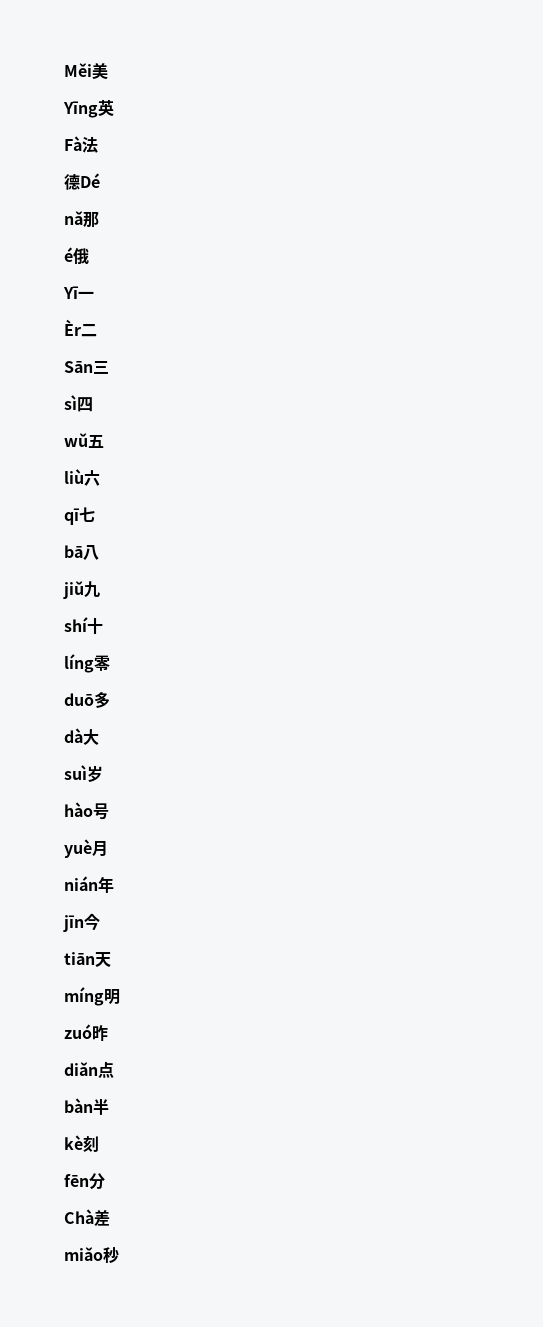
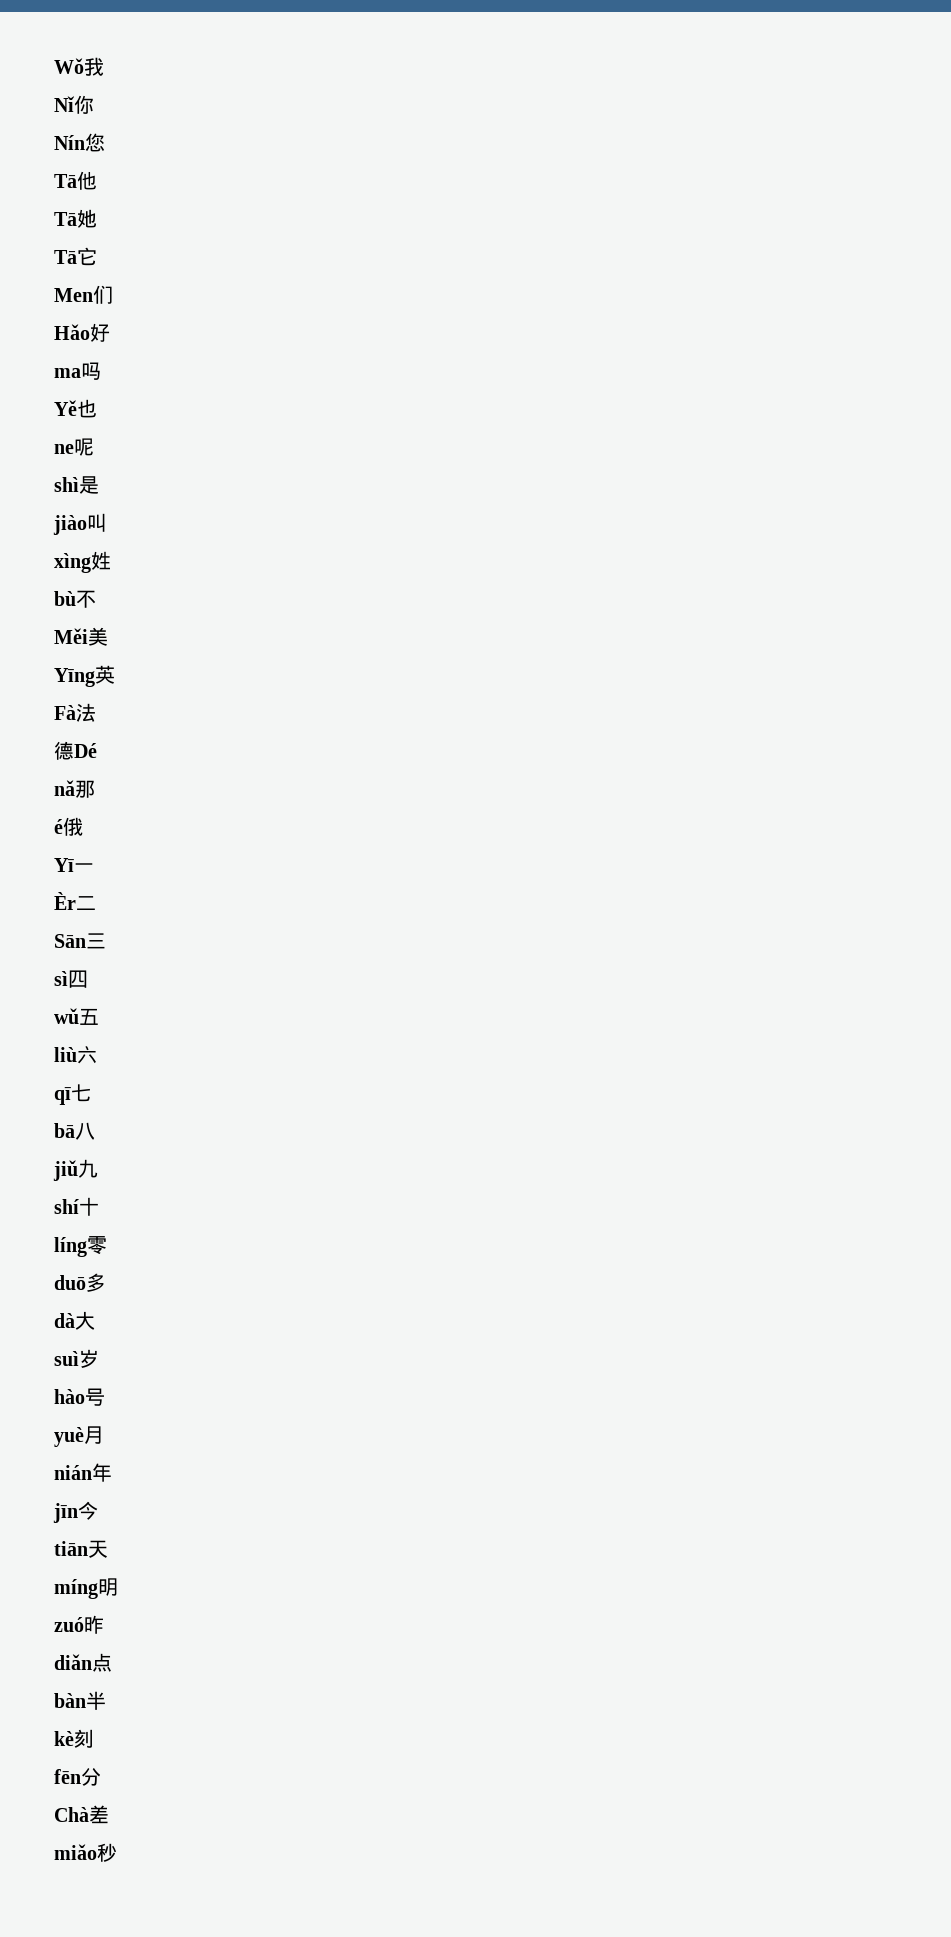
+ Wǒ我
+ Nǐ你
+ Nín您
+ Tā他
+ Tā她
+ Tā它
+ Men们
+ Hǎo好
+ ma吗
+ Yě也
+ ne呢
+ shì是
+ jiào叫
+ xìng姓
+ bù不

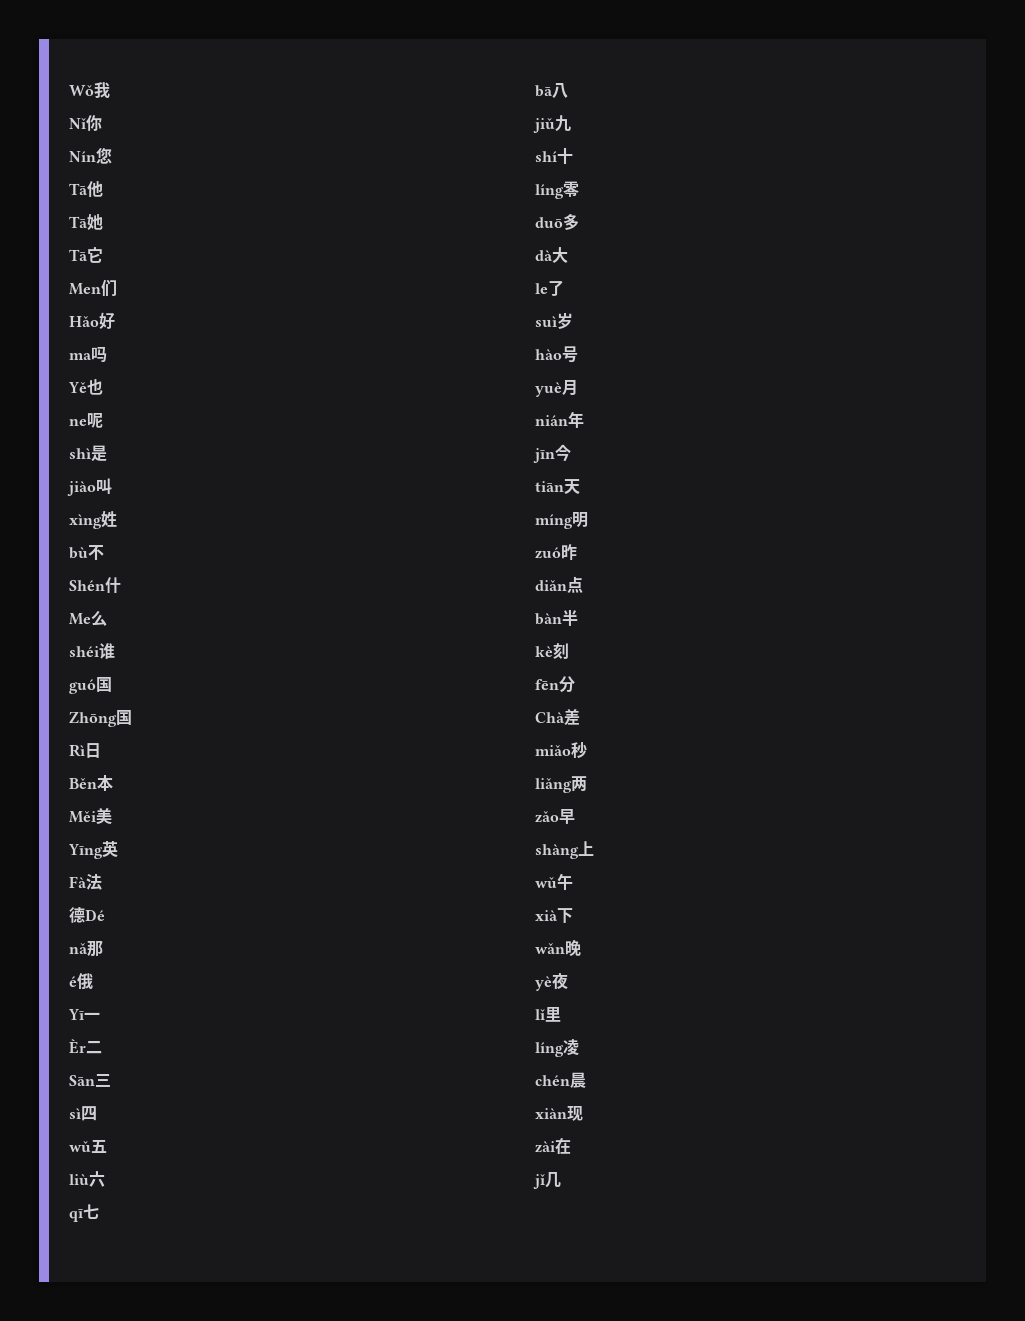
+ Shén什
+ Me么
+ shéi谁
+ guó国
+ Zhōng国
+ Rì日
+ Běn本
+ le了
+ liǎng两
+ zǎo早
+ shàng上
+ wǔ午
+ xià下
+ wǎn晚
+ yè夜
+ lǐ里
+ líng凌
+ chén晨
+ xiàn现
+ zài在
+ jǐ几

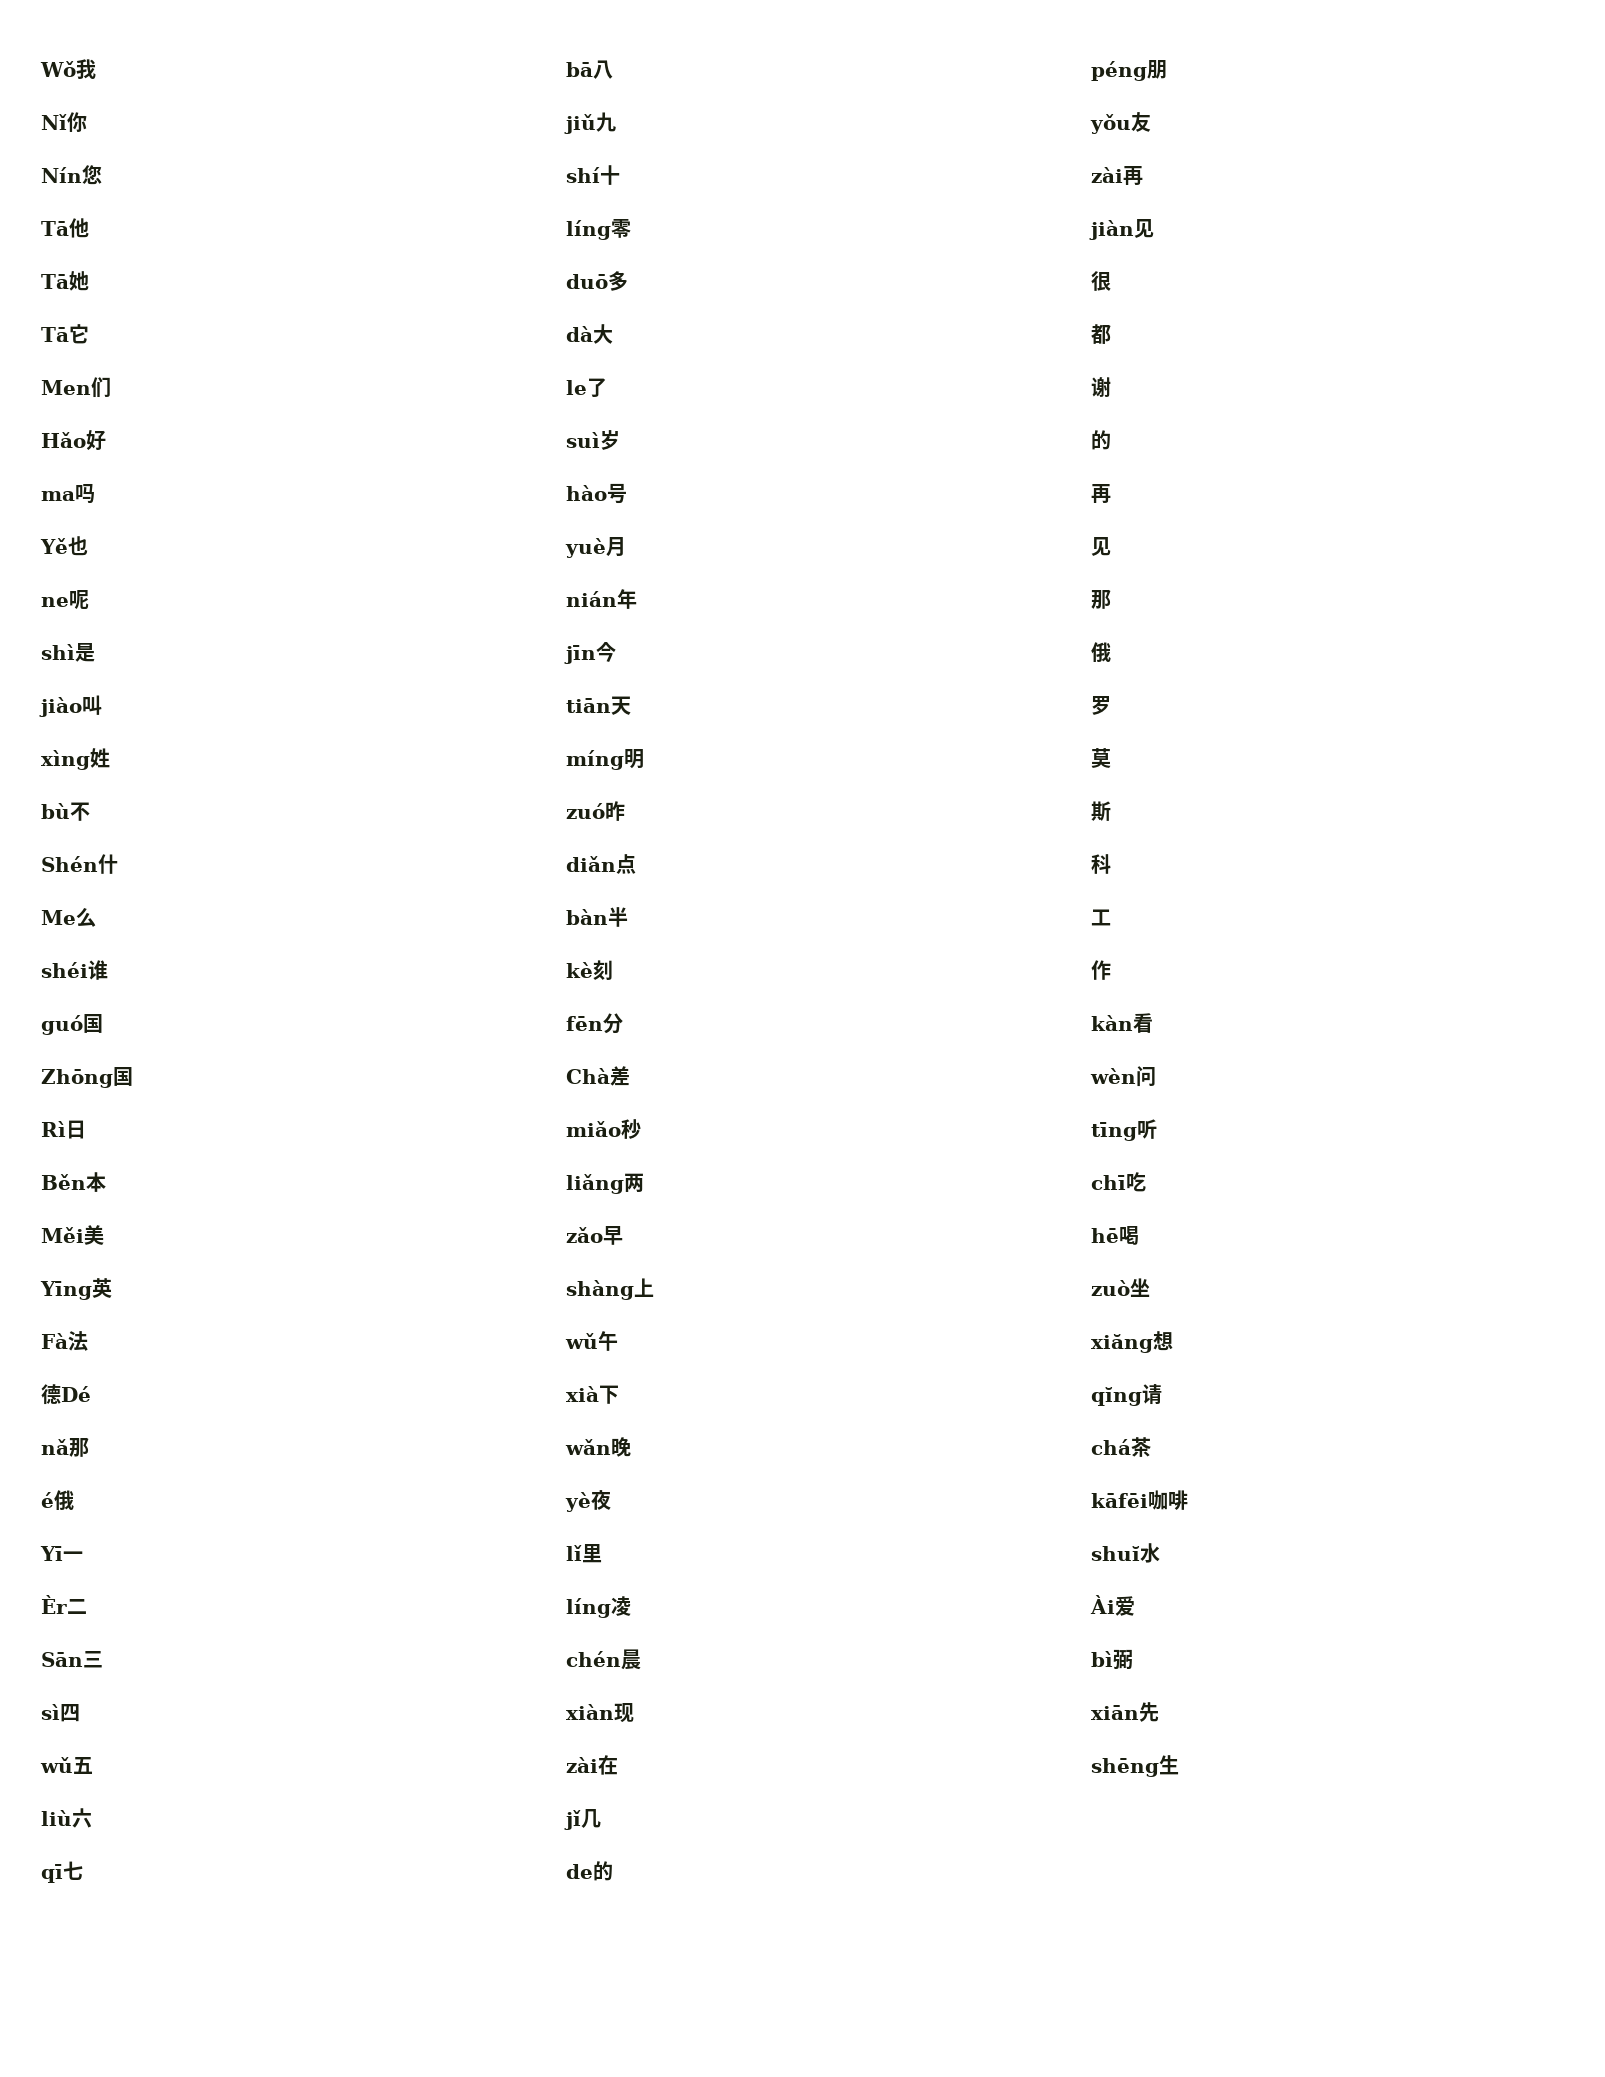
+ de的
+ péng朋
+ yǒu友
+ zài再
+ jiàn见
+ 很
+ 都
+ 谢
+ 的
+ 再
+ 见
+ 那
+ 俄
+ 罗
+ 莫
+ 斯
+ 科
+ 工
+ 作
+ kàn看
+ wèn问
+ tīng听
+ chī吃
+ hē喝
+ zuò坐
+ xiăng想
+ qĭng请
+ chá茶
+ kāfēi咖啡
+ shuĭ水
+ Ài爱
+ bì弼
+ xiān先
+ shēng生

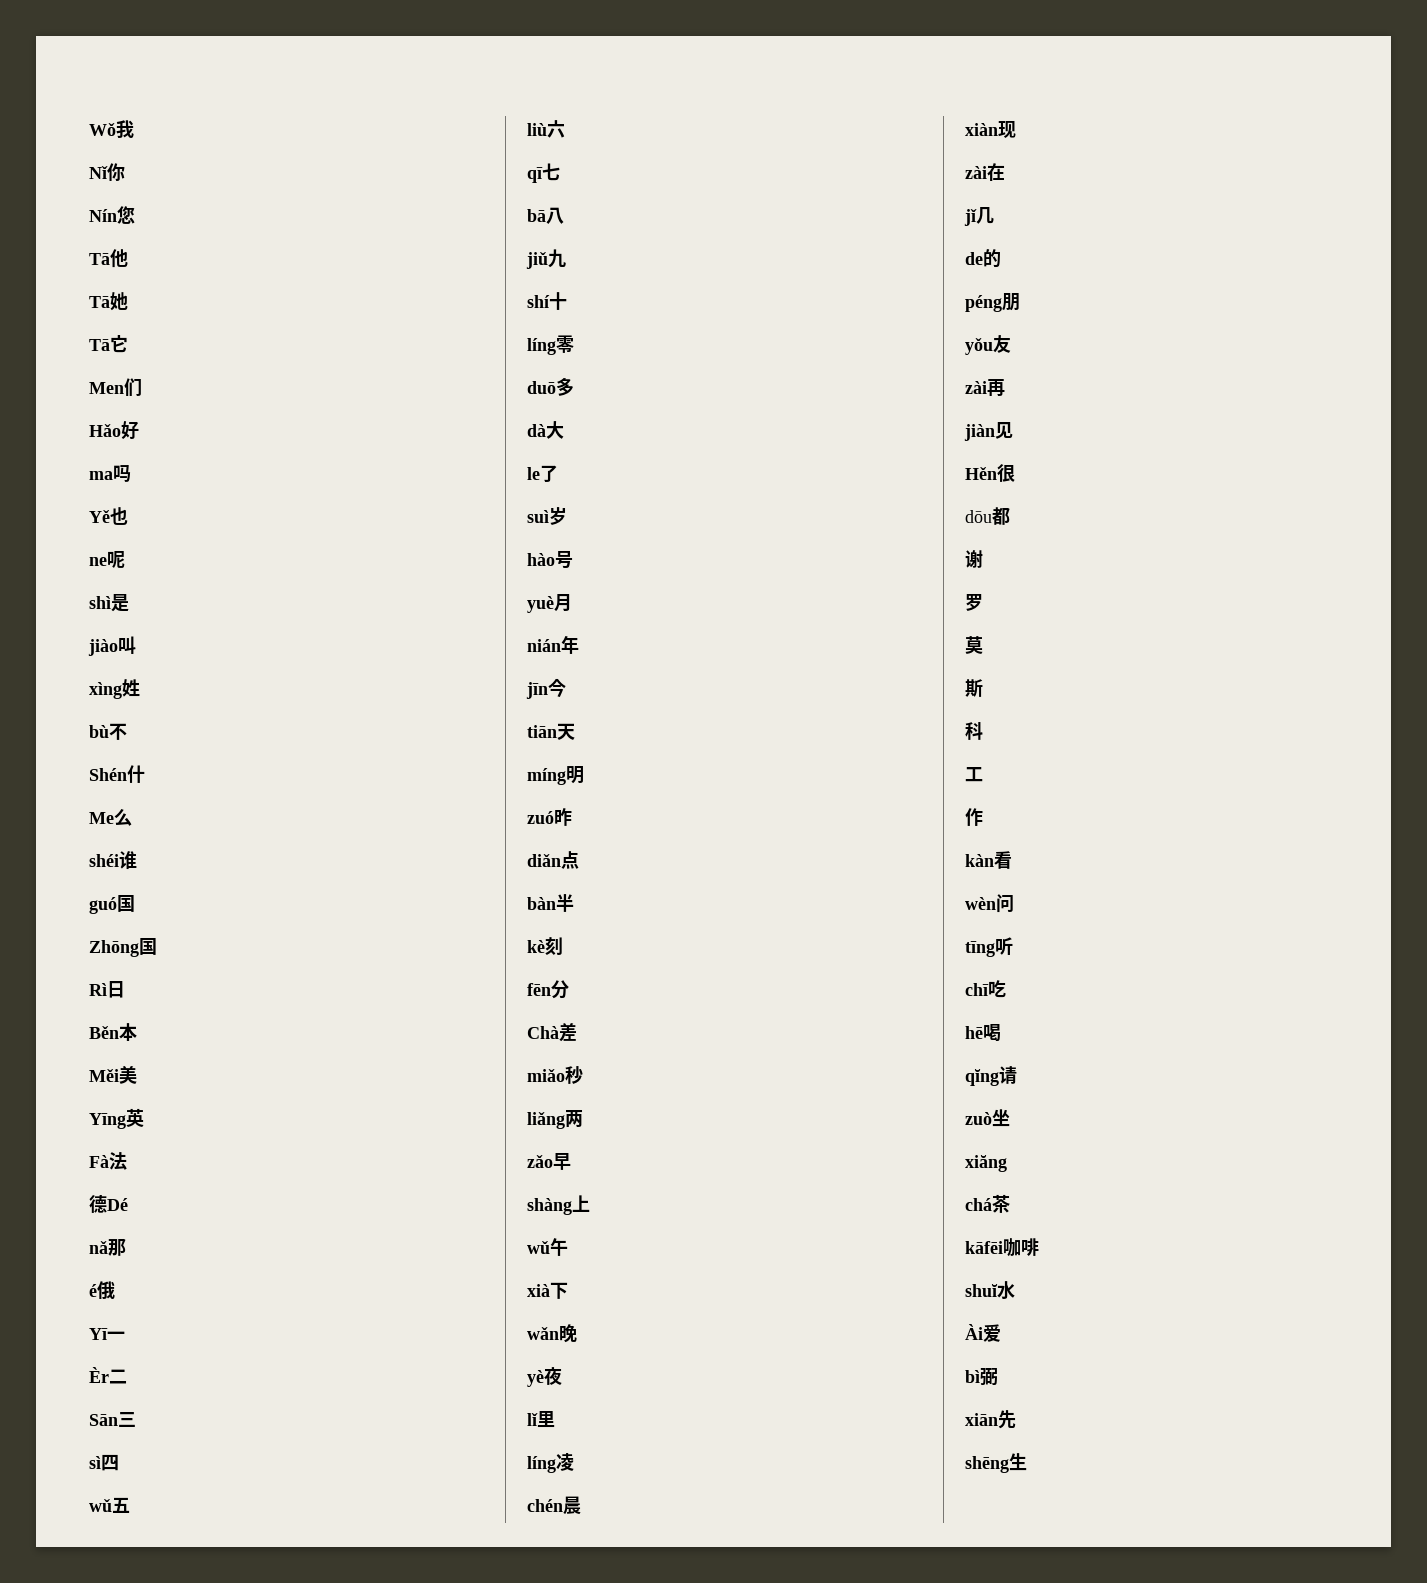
- 很
+ Hěn很
- 都
+ dōu都
  谢
- 的
- 再
- 见
- 那
- 俄
+ qĭng请
- xiăng想
- qĭng请
+ xiăng

